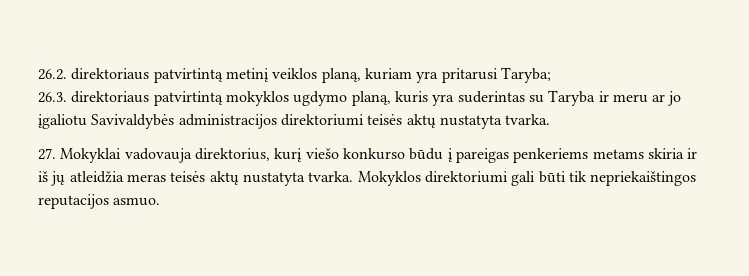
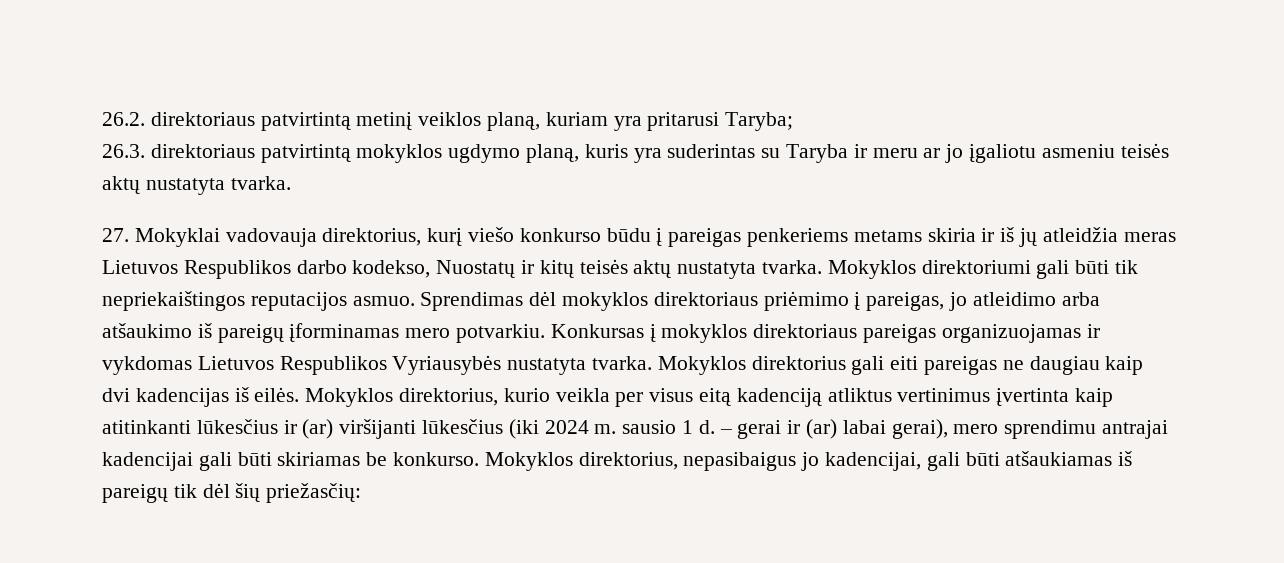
- 26.3. direktoriaus patvirtintą mokyklos ugdymo planą, kuris yra suderintas su Taryba ir meru ar jo įgaliotu Savivaldybės administracijos direktoriumi teisės aktų nustatyta tvarka.
+ 26.3. direktoriaus patvirtintą mokyklos ugdymo planą, kuris yra suderintas su Taryba ir meru ar jo įgaliotu asmeniu teisės aktų nustatyta tvarka.
- 27. Mokyklai vadovauja direktorius, kurį viešo konkurso būdu į pareigas penkeriems metams skiria ir iš jų atleidžia meras teisės aktų nustatyta tvarka.
+ 27. Mokyklai vadovauja direktorius, kurį viešo konkurso būdu į pareigas penkeriems metams skiria ir iš jų atleidžia meras Lietuvos Respublikos darbo kodekso, Nuostatų ir kitų teisės aktų nustatyta tvarka.
+ Sprendimas dėl mokyklos direktoriaus priėmimo į pareigas, jo atleidimo arba atšaukimo iš pareigų įforminamas mero potvarkiu. Konkursas į mokyklos direktoriaus pareigas organizuojamas ir vykdomas Lietuvos Respublikos Vyriausybės nustatyta tvarka. Mokyklos direktorius gali eiti pareigas ne daugiau kaip dvi kadencijas iš eilės. Mokyklos direktorius, kurio veikla per visus eitą kadenciją atliktus vertinimus įvertinta kaip atitinkanti lūkesčius ir (ar) viršijanti lūkesčius (iki 2024 m. sausio 1 d. – gerai ir (ar) labai gerai), mero sprendimu antrajai kadencijai gali būti skiriamas be konkurso. Mokyklos direktorius, nepasibaigus jo kadencijai, gali būti atšaukiamas iš pareigų tik dėl šių priežasčių:

